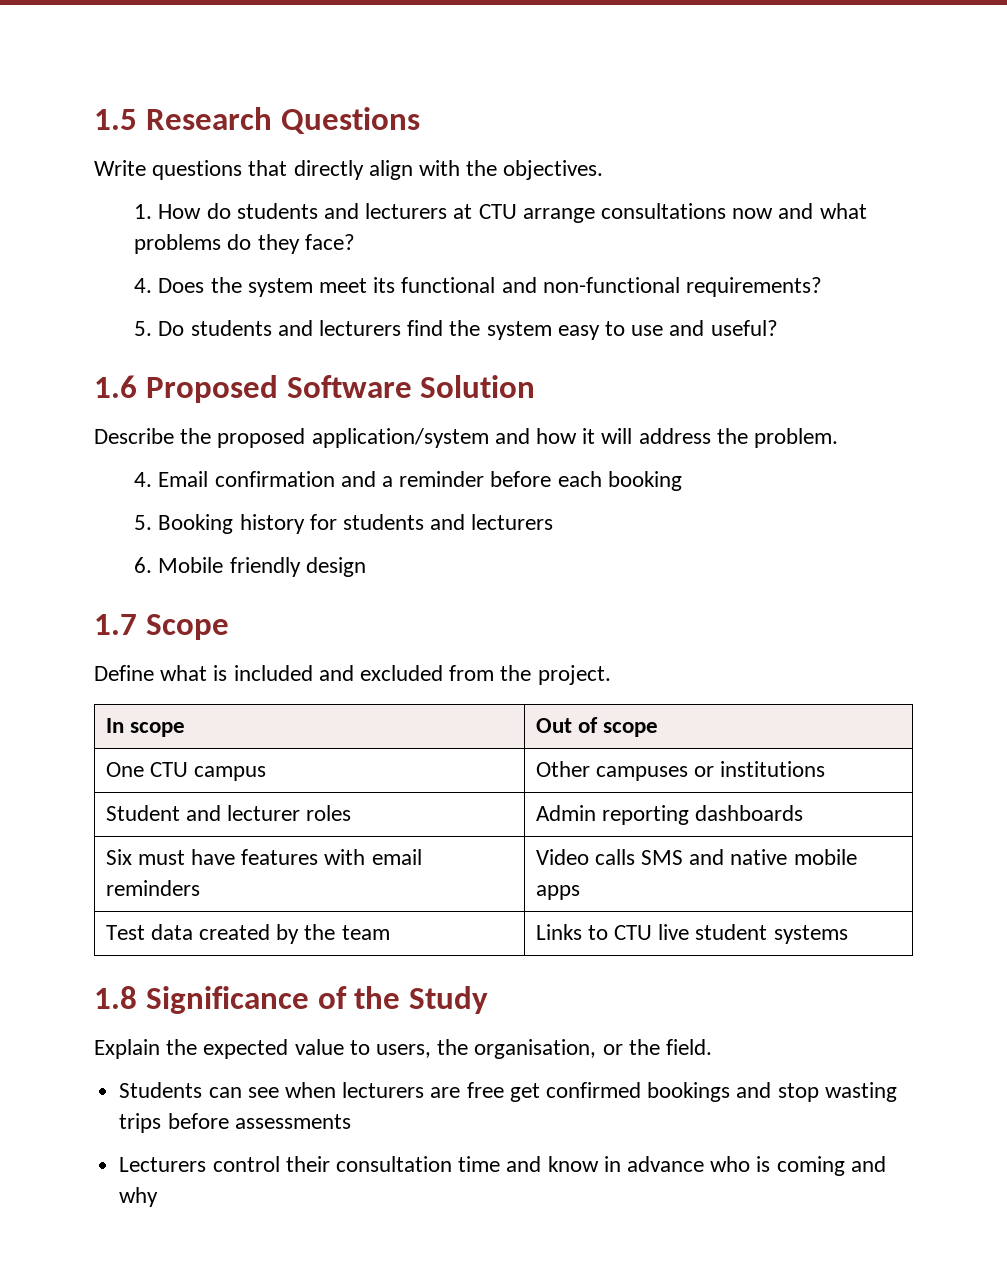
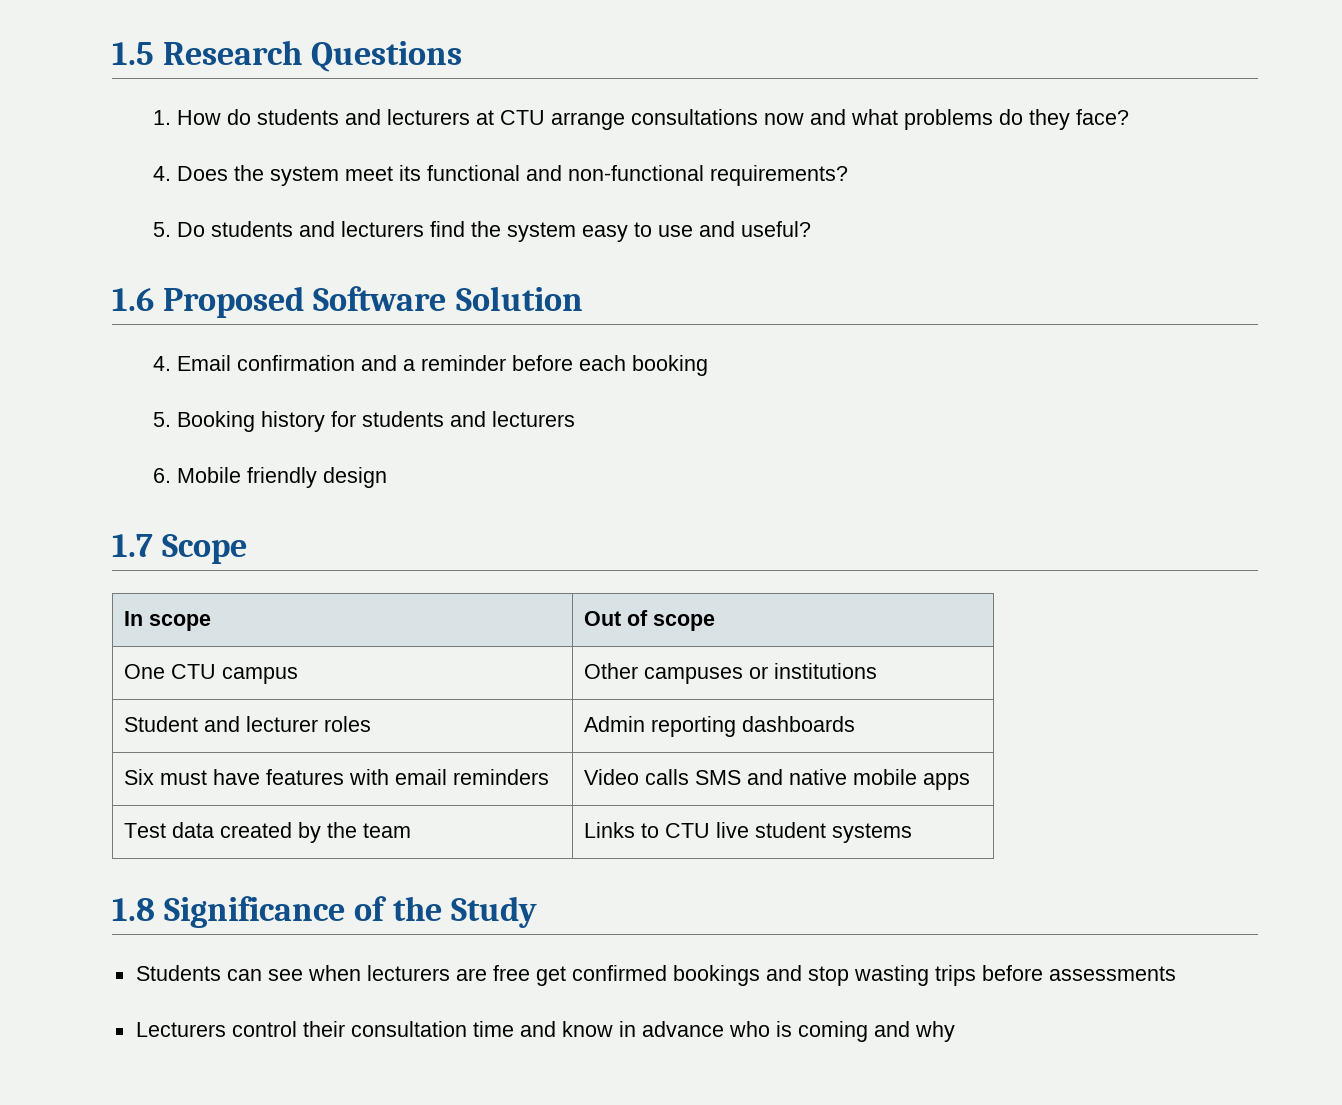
- Write questions that directly align with the objectives.
- Describe the proposed application/system and how it will address the problem.
- Define what is included and excluded from the project.
- Explain the expected value to users, the organisation, or the field.

